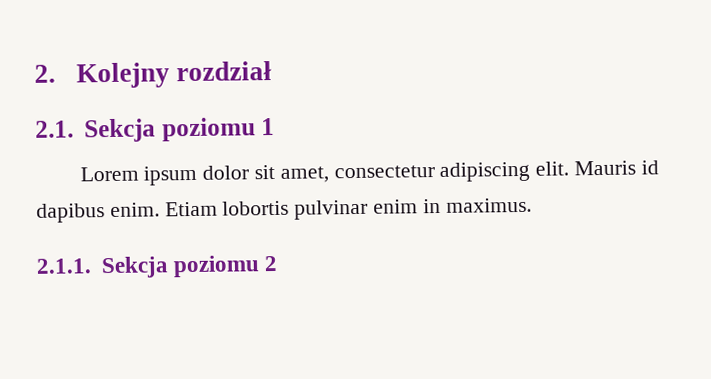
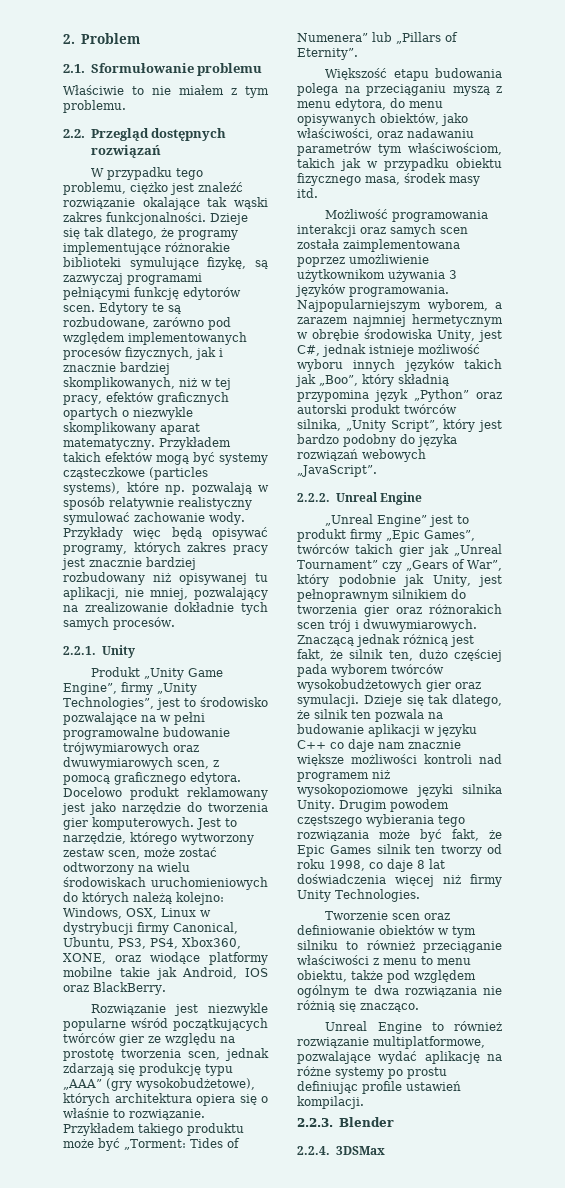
- 2. Kolejny rozdział
+ 2. Problem
- 2.1. Sekcja poziomu 1
- Lorem ipsum dolor sit amet, consectetur adipiscing elit. Mauris id dapibus enim. Etiam lobortis pulvinar enim in maximus.
- 2.1.1. Sekcja poziomu 2
+ 2.1. Sformułowanie problemu
+ Właściwie to nie miałem z tym problemu.
+ 2.2. Przegląd dostępnych rozwiązań
+ W przypadku tego problemu, ciężko jest znaleźć rozwiązanie okalające tak wąski zakres funkcjonalności. Dzieje się tak dlatego, że programy implementujące różnorakie biblioteki symulujące fizykę, są zazwyczaj programami pełniącymi funkcję edytorów scen. Edytory te są rozbudowane, zarówno pod względem implementowanych procesów fizycznych, jak i znacznie bardziej skomplikowanych, niż w tej pracy, efektów graficznych opartych o niezwykle skomplikowany aparat matematyczny. Przykładem takich efektów mogą być systemy cząsteczkowe (particles systems), które np. pozwalają w sposób relatywnie realistyczny symulować zachowanie wody. Przykłady więc będą opisywać programy, których zakres pracy jest znacznie bardziej rozbudowany niż opisywanej tu aplikacji, nie mniej, pozwalający na zrealizowanie dokładnie tych samych procesów.
+ 2.2.1. Unity
+ Produkt „Unity Game Engine”, firmy „Unity Technologies”, jest to środowisko pozwalające na w pełni programowalne budowanie trójwymiarowych oraz dwuwymiarowych scen, z pomocą graficznego edytora. Docelowo produkt reklamowany jest jako narzędzie do tworzenia gier komputerowych. Jest to narzędzie, którego wytworzony zestaw scen, może zostać odtworzony na wielu środowiskach uruchomieniowych do których należą kolejno: Windows, OSX, Linux w dystrybucji firmy Canonical, Ubuntu, PS3, PS4, Xbox360, XONE, oraz wiodące platformy mobilne takie jak Android, IOS oraz BlackBerry.
+ Rozwiązanie jest niezwykle popularne wśród początkujących twórców gier ze względu na prostotę tworzenia scen, jednak zdarzają się produkcję typu „AAA” (gry wysokobudżetowe), których architektura opiera się o właśnie to rozwiązanie. Przykładem takiego produktu może być „Torment: Tides of Numenera” lub „Pillars of Eternity”.
+ Większość etapu budowania polega na przeciąganiu myszą z menu edytora, do menu opisywanych obiektów, jako właściwości, oraz nadawaniu parametrów tym właściwościom, takich jak w przypadku obiektu fizycznego masa, środek masy itd.
+ Możliwość programowania interakcji oraz samych scen została zaimplementowana poprzez umożliwienie użytkownikom używania 3 języków programowania. Najpopularniejszym wyborem, a zarazem najmniej hermetycznym w obrębie środowiska Unity, jest C#, jednak istnieje możliwość wyboru innych języków takich jak „Boo”, który składnią przypomina język „Python” oraz autorski produkt twórców silnika, „Unity Script”, który jest bardzo podobny do języka rozwiązań webowych „JavaScript”.
+ 2.2.2. Unreal Engine
+ „Unreal Engine” jest to produkt firmy „Epic Games”, twórców takich gier jak „Unreal Tournament” czy „Gears of War”, który podobnie jak Unity, jest pełnoprawnym silnikiem do tworzenia gier oraz różnorakich scen trój i dwuwymiarowych. Znaczącą jednak różnicą jest fakt, że silnik ten, dużo częściej pada wyborem twórców wysokobudżetowych gier oraz symulacji. Dzieje się tak dlatego, że silnik ten pozwala na budowanie aplikacji w języku C++ co daje nam znacznie większe możliwości kontroli nad programem niż wysokopoziomowe języki silnika Unity. Drugim powodem częstszego wybierania tego rozwiązania może być fakt, że Epic Games silnik ten tworzy od roku 1998, co daje 8 lat doświadczenia więcej niż firmy Unity Technologies.
+ Tworzenie scen oraz definiowanie obiektów w tym silniku to również przeciąganie właściwości z menu to menu obiektu, także pod względem ogólnym te dwa rozwiązania nie różnią się znacząco.
+ Unreal Engine to również rozwiązanie multiplatformowe, pozwalające wydać aplikację na różne systemy po prostu definiując profile ustawień kompilacji.
+ 2.2.3. Blender
+ 2.2.4. 3DSMax

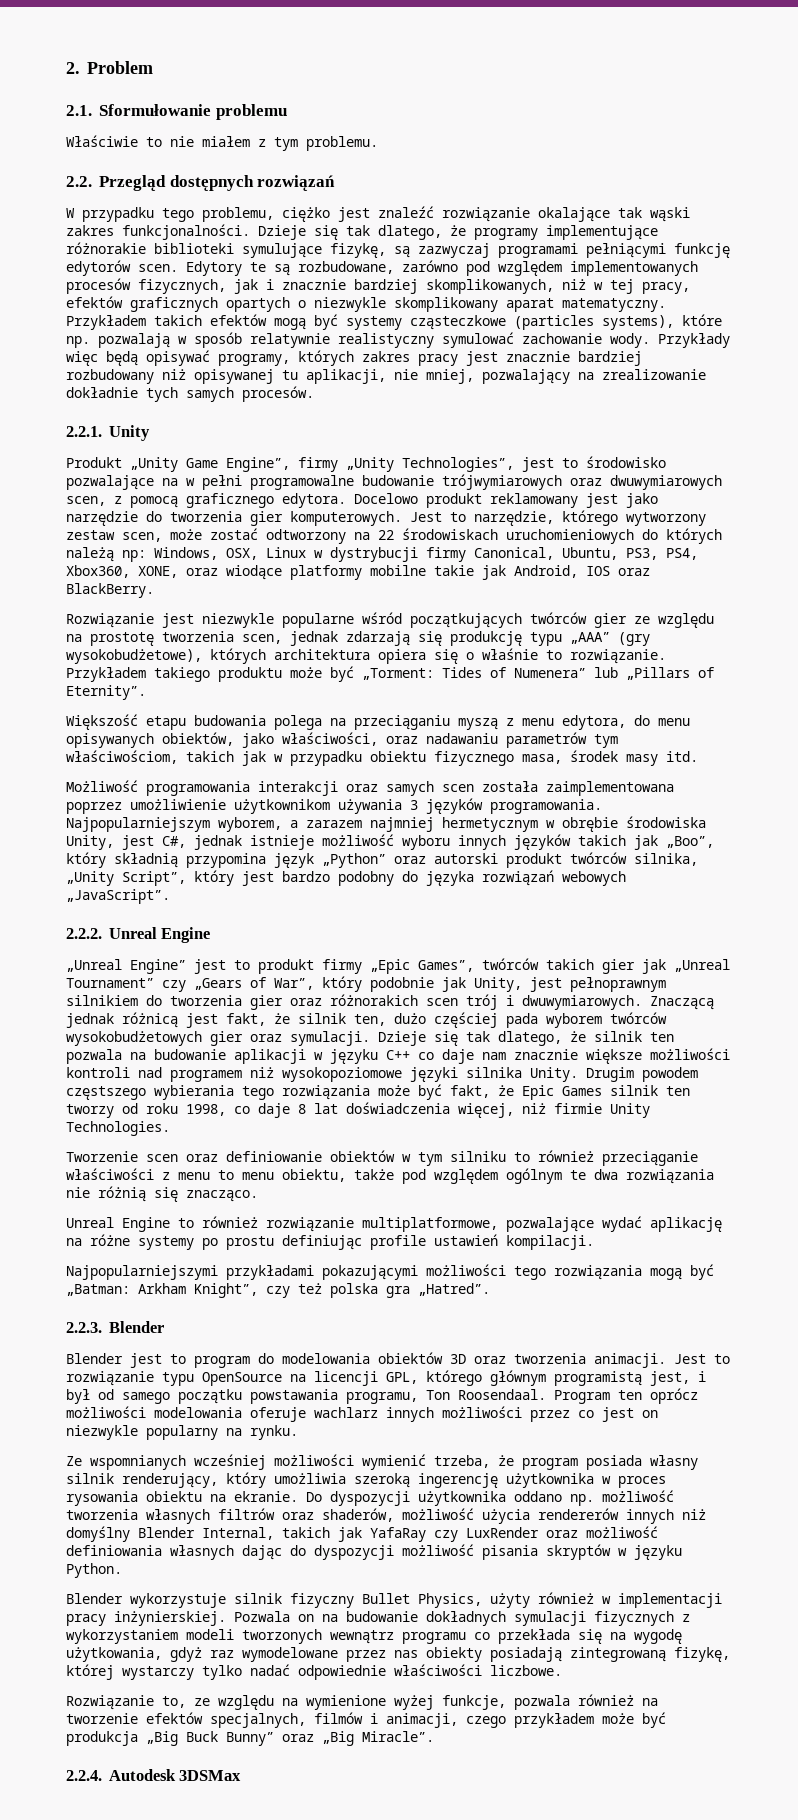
- Jest to narzędzie, którego wytworzony zestaw scen, może zostać odtworzony na wielu środowiskach uruchomieniowych do których należą kolejno: Windows, OSX, Linux w dystrybucji firmy Canonical, Ubuntu, PS3, PS4, Xbox360, XONE, oraz wiodące platformy mobilne takie jak Android, IOS oraz BlackBerry.
+ Jest to narzędzie, którego wytworzony zestaw scen, może zostać odtworzony na 22 środowiskach uruchomieniowych do których należą np: Windows, OSX, Linux w dystrybucji firmy Canonical, Ubuntu, PS3, PS4, Xbox360, XONE, oraz wiodące platformy mobilne takie jak Android, IOS oraz BlackBerry.
- Drugim powodem częstszego wybierania tego rozwiązania może być fakt, że Epic Games silnik ten tworzy od roku 1998, co daje 8 lat doświadczenia więcej niż firmy Unity Technologies.
+ Drugim powodem częstszego wybierania tego rozwiązania może być fakt, że Epic Games silnik ten tworzy od roku 1998, co daje 8 lat doświadczenia więcej, niż firmie Unity Technologies.
+ Najpopularniejszymi przykładami pokazującymi możliwości tego rozwiązania mogą być „Batman: Arkham Knight”, czy też polska gra „Hatred”.
  2.2.3. Blender
+ Blender jest to program do modelowania obiektów 3D oraz tworzenia animacji. Jest to rozwiązanie typu OpenSource na licencji GPL, którego głównym programistą jest, i był od samego początku powstawania programu, Ton Roosendaal. Program ten oprócz możliwości modelowania oferuje wachlarz innych możliwości przez co jest on niezwykle popularny na rynku.
+ Ze wspomnianych wcześniej możliwości wymienić trzeba, że program posiada własny silnik renderujący, który umożliwia szeroką ingerencję użytkownika w proces rysowania obiektu na ekranie. Do dyspozycji użytkownika oddano np. możliwość tworzenia własnych filtrów oraz shaderów, możliwość użycia rendererów innych niż domyślny Blender Internal, takich jak YafaRay czy LuxRender oraz możliwość definiowania własnych dając do dyspozycji możliwość pisania skryptów w języku Python.
+ Blender wykorzystuje silnik fizyczny Bullet Physics, użyty również w implementacji pracy inżynierskiej. Pozwala on na budowanie dokładnych symulacji fizycznych z wykorzystaniem modeli tworzonych wewnątrz programu co przekłada się na wygodę użytkowania, gdyż raz wymodelowane przez nas obiekty posiadają zintegrowaną fizykę, której wystarczy tylko nadać odpowiednie właściwości liczbowe.
+ Rozwiązanie to, ze względu na wymienione wyżej funkcje, pozwala również na tworzenie efektów specjalnych, filmów i animacji, czego przykładem może być produkcja „Big Buck Bunny” oraz „Big Miracle”.
- 2.2.4. 3DSMax
+ 2.2.4. Autodesk 3DSMax

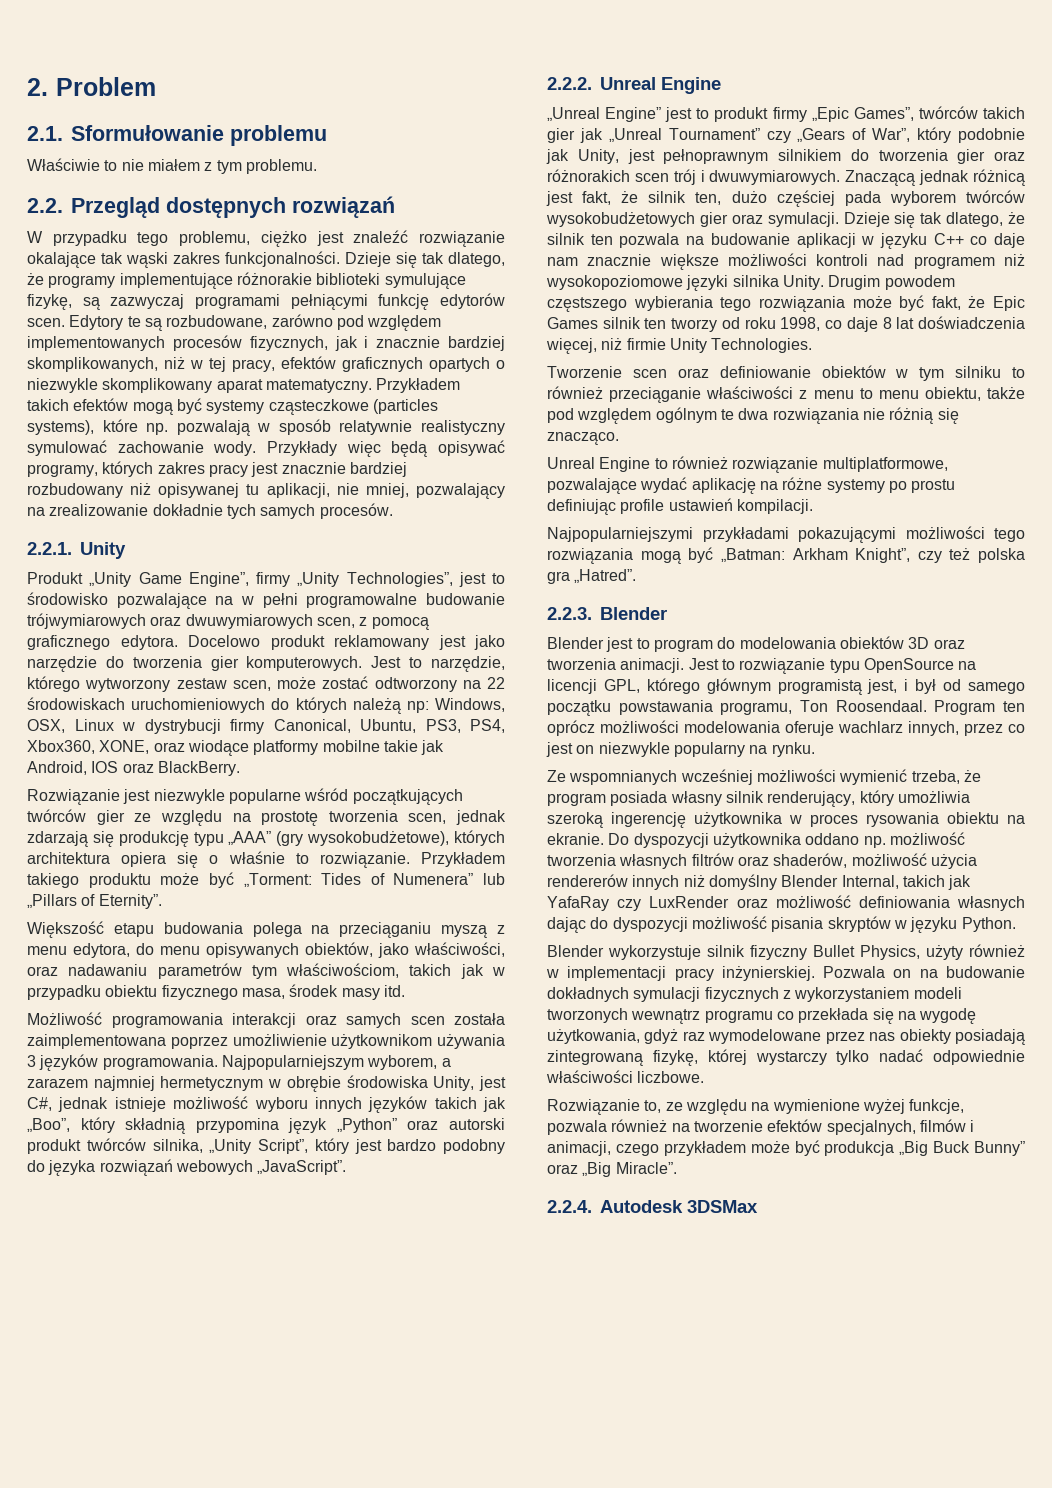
- Program ten oprócz możliwości modelowania oferuje wachlarz innych możliwości przez co jest on niezwykle popularny na rynku.
+ Program ten oprócz możliwości modelowania oferuje wachlarz innych, przez co jest on niezwykle popularny na rynku.

